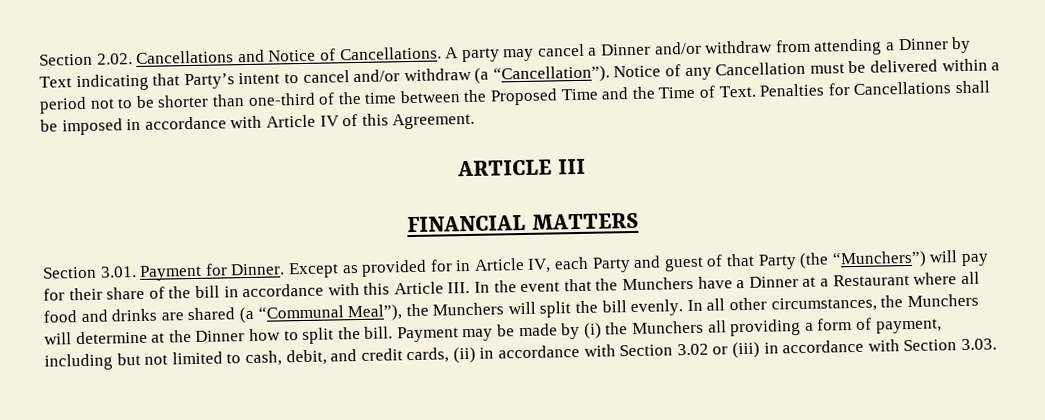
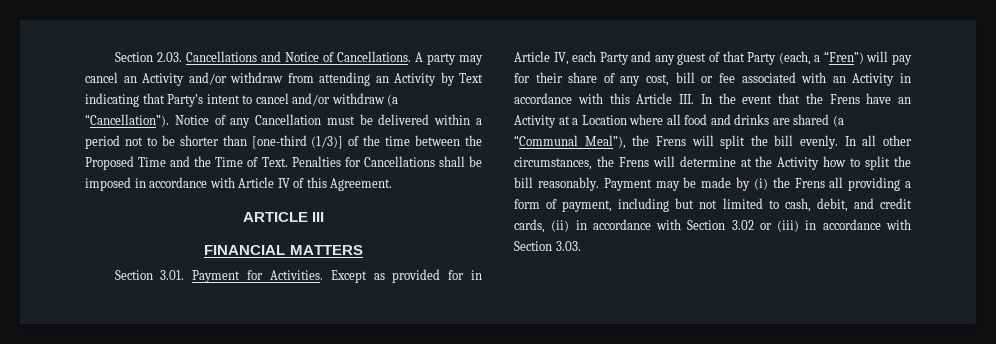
- Section 2.02. Cancellations and Notice of Cancellations.
+ Section 2.03. Cancellations and Notice of Cancellations.
- A party may cancel a Dinner and/or withdraw from attending a Dinner by Text indicating that Party’s intent to cancel and/or withdraw (a “Cancellation”).
+ A party may cancel an Activity and/or withdraw from attending an Activity by Text indicating that Party’s intent to cancel and/or withdraw (a “Cancellation”).
- Notice of any Cancellation must be delivered within a period not to be shorter than one-third of the time between the Proposed Time and the Time of Text.
+ Notice of any Cancellation must be delivered within a period not to be shorter than [one-third (1/3)] of the time between the Proposed Time and the Time of Text.
- Section 3.01. Payment for Dinner.
+ Section 3.01. Payment for Activities.
- Except as provided for in Article IV, each Party and guest of that Party (the “Munchers”) will pay for their share of the bill in accordance with this Article III. In the event that the Munchers have a Dinner at a Restaurant where all food and drinks are shared (a “Communal Meal”), the Munchers will split the bill evenly.
+ Except as provided for in Article IV, each Party and any guest of that Party (each, a “Fren”) will pay for their share of any cost, bill or fee associated with an Activity in accordance with this Article III. In the event that the Frens have an Activity at a Location where all food and drinks are shared (a “Communal Meal”), the Frens will split the bill evenly.
- In all other circumstances, the Munchers will determine at the Dinner how to split the bill.
+ In all other circumstances, the Frens will determine at the Activity how to split the bill reasonably.
- Payment may be made by (i) the Munchers all providing a form of payment, including but not limited to cash, debit, and credit cards, (ii) in accordance with Section 3.02 or (iii) in accordance with Section 3.03.
+ Payment may be made by (i) the Frens all providing a form of payment, including but not limited to cash, debit, and credit cards, (ii) in accordance with Section 3.02 or (iii) in accordance with Section 3.03.

